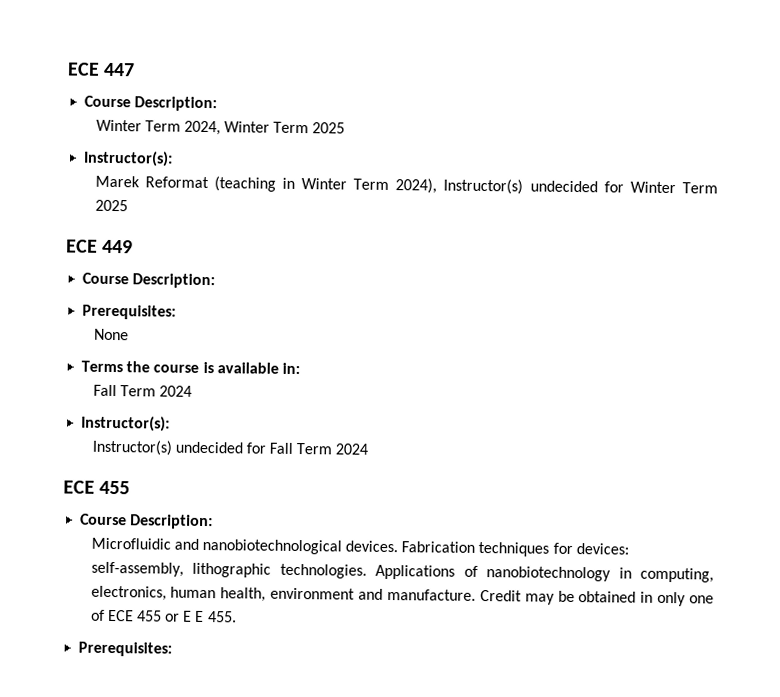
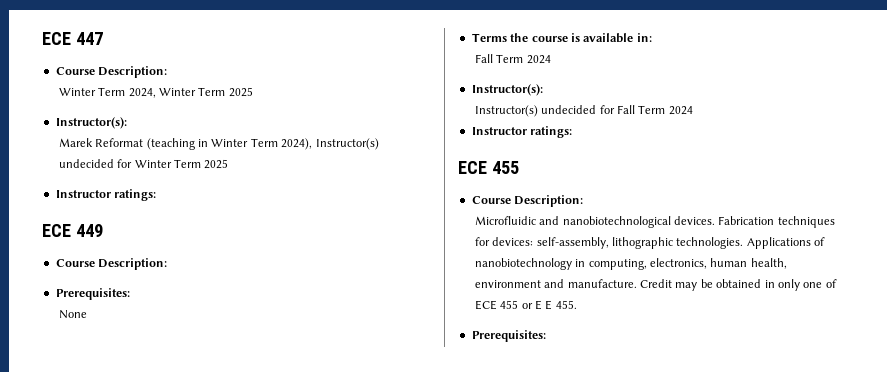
  Marek Reformat (teaching in Winter Term 2024), Instructor(s) undecided for Winter Term 2025
+ Instructor ratings:
  Instructor(s) undecided for Fall Term 2024
+ Instructor ratings:

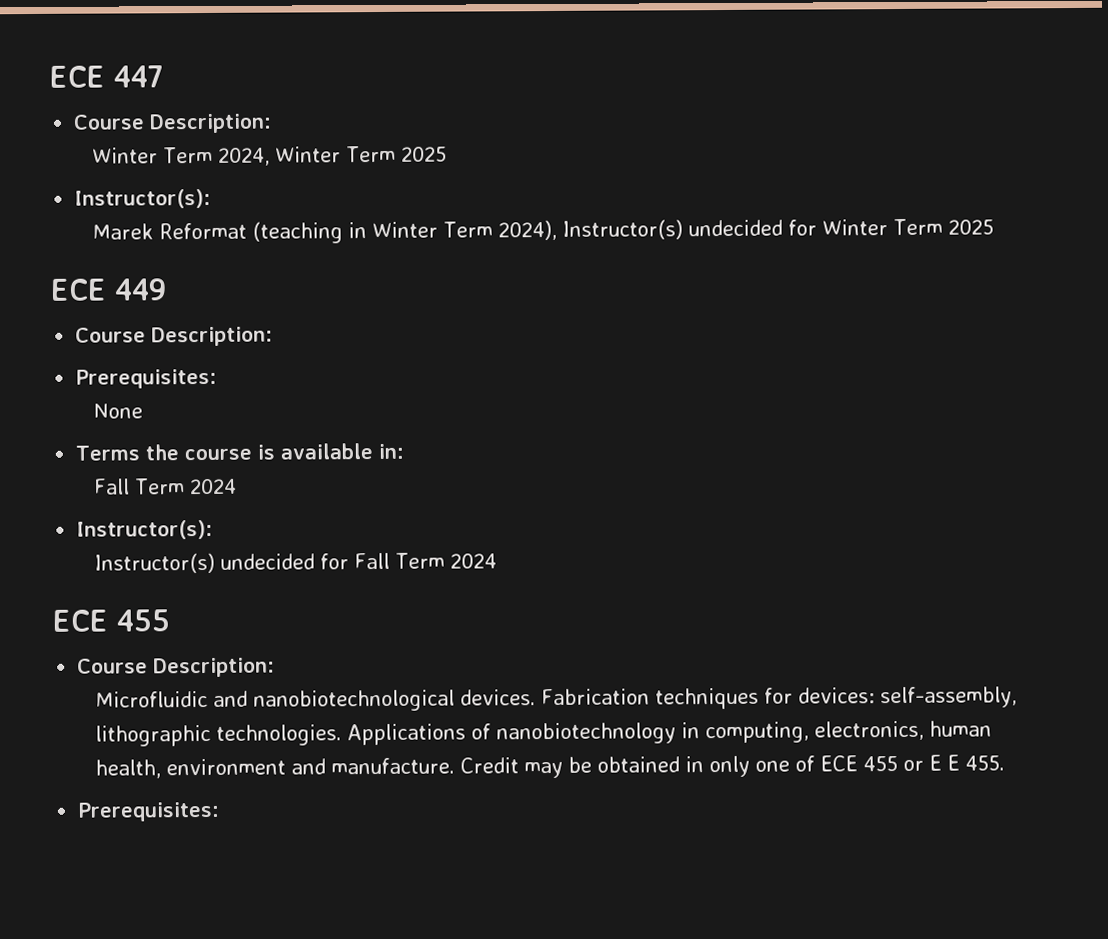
  Marek Reformat (teaching in Winter Term 2024), Instructor(s) undecided for Winter Term 2025
- Instructor ratings:
  Instructor(s) undecided for Fall Term 2024
- Instructor ratings:

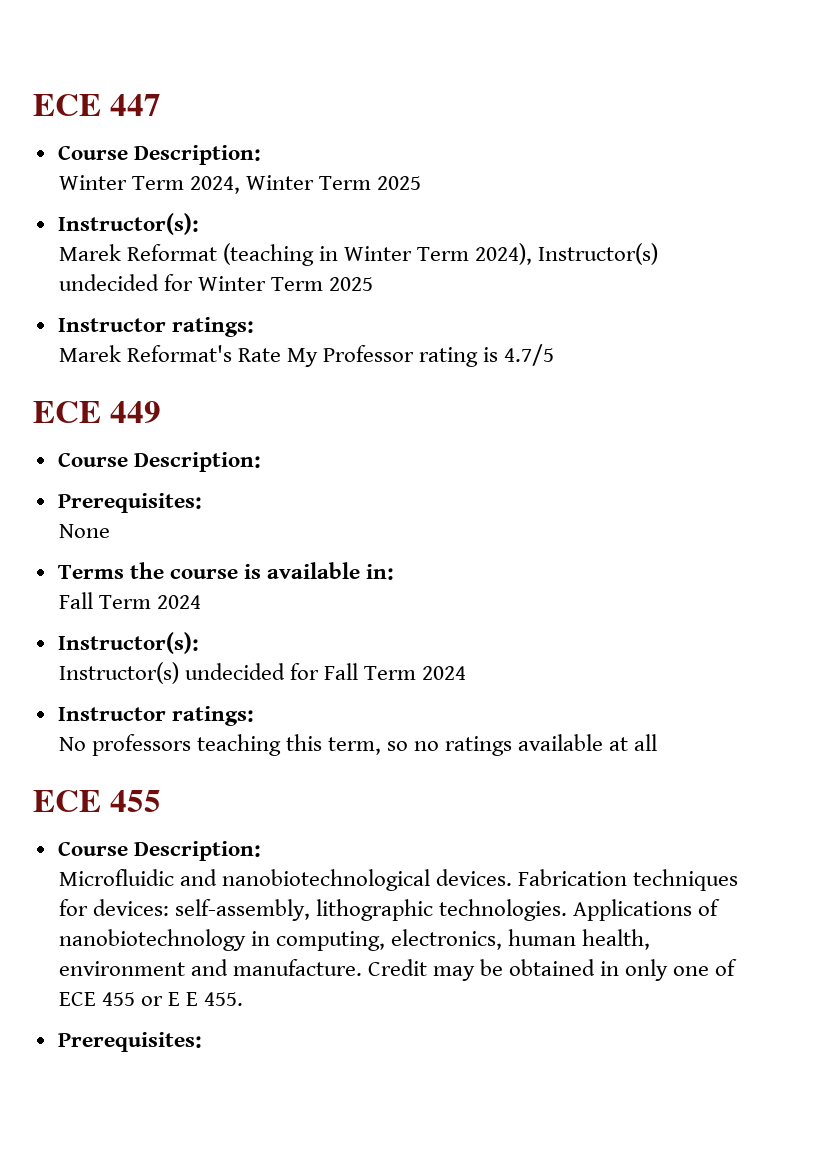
  Marek Reformat (teaching in Winter Term 2024), Instructor(s) undecided for Winter Term 2025
+ Instructor ratings:
+ Marek Reformat's Rate My Professor rating is 4.7/5
  Instructor(s) undecided for Fall Term 2024
+ Instructor ratings:
+ No professors teaching this term, so no ratings available at all

